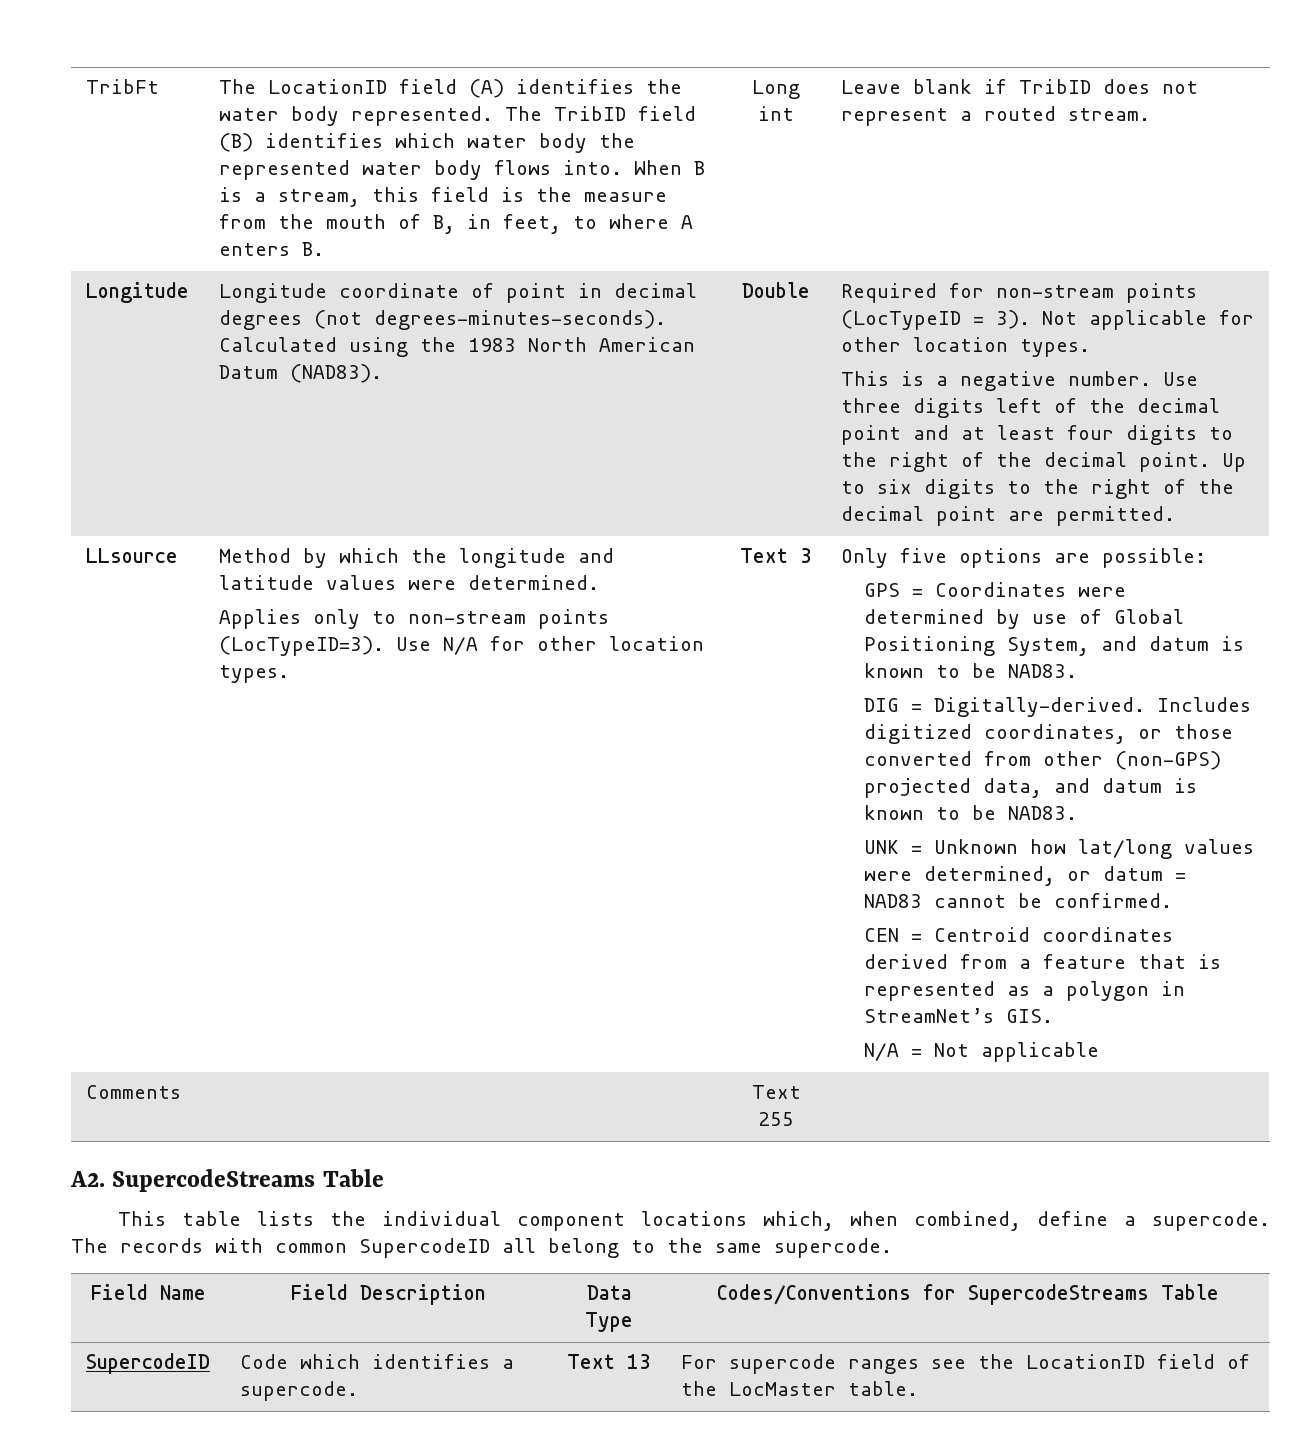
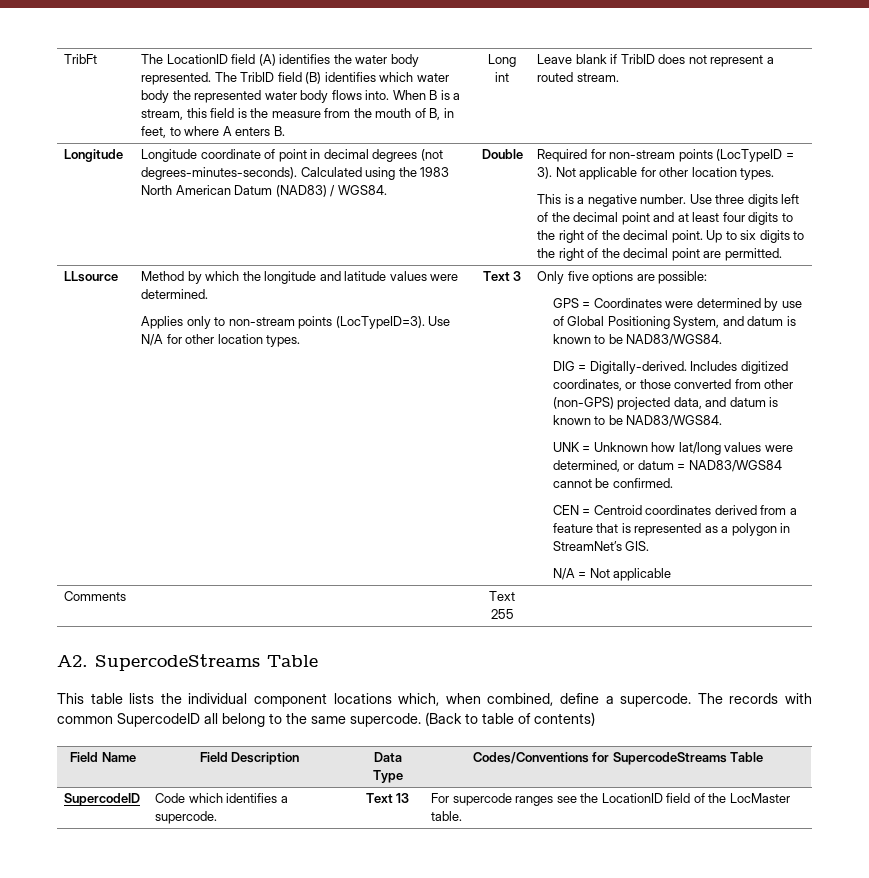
- Calculated using the 1983 North American Datum (NAD83).
+ Calculated using the 1983 North American Datum (NAD83) / WGS84.
- GPS = Coordinates were determined by use of Global Positioning System, and datum is known to be NAD83.
+ GPS = Coordinates were determined by use of Global Positioning System, and datum is known to be NAD83/WGS84.
- Includes digitized coordinates, or those converted from other (non-GPS) projected data, and datum is known to be NAD83.
+ Includes digitized coordinates, or those converted from other (non-GPS) projected data, and datum is known to be NAD83/WGS84.
- UNK = Unknown how lat/long values were determined, or datum = NAD83 cannot be confirmed.
+ UNK = Unknown how lat/long values were determined, or datum = NAD83/WGS84 cannot be confirmed.
+ (Back to table of contents)

